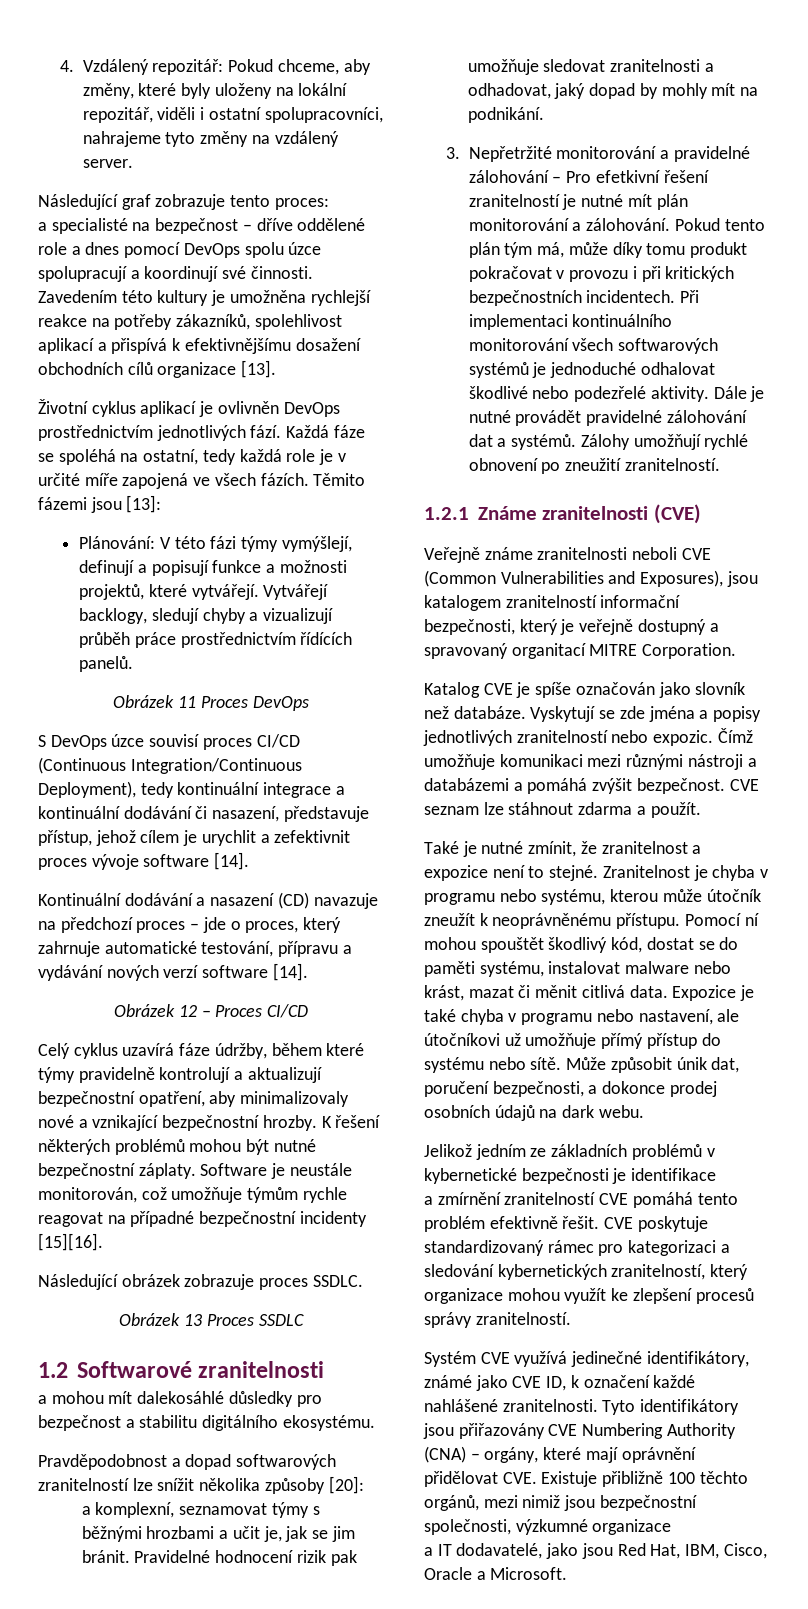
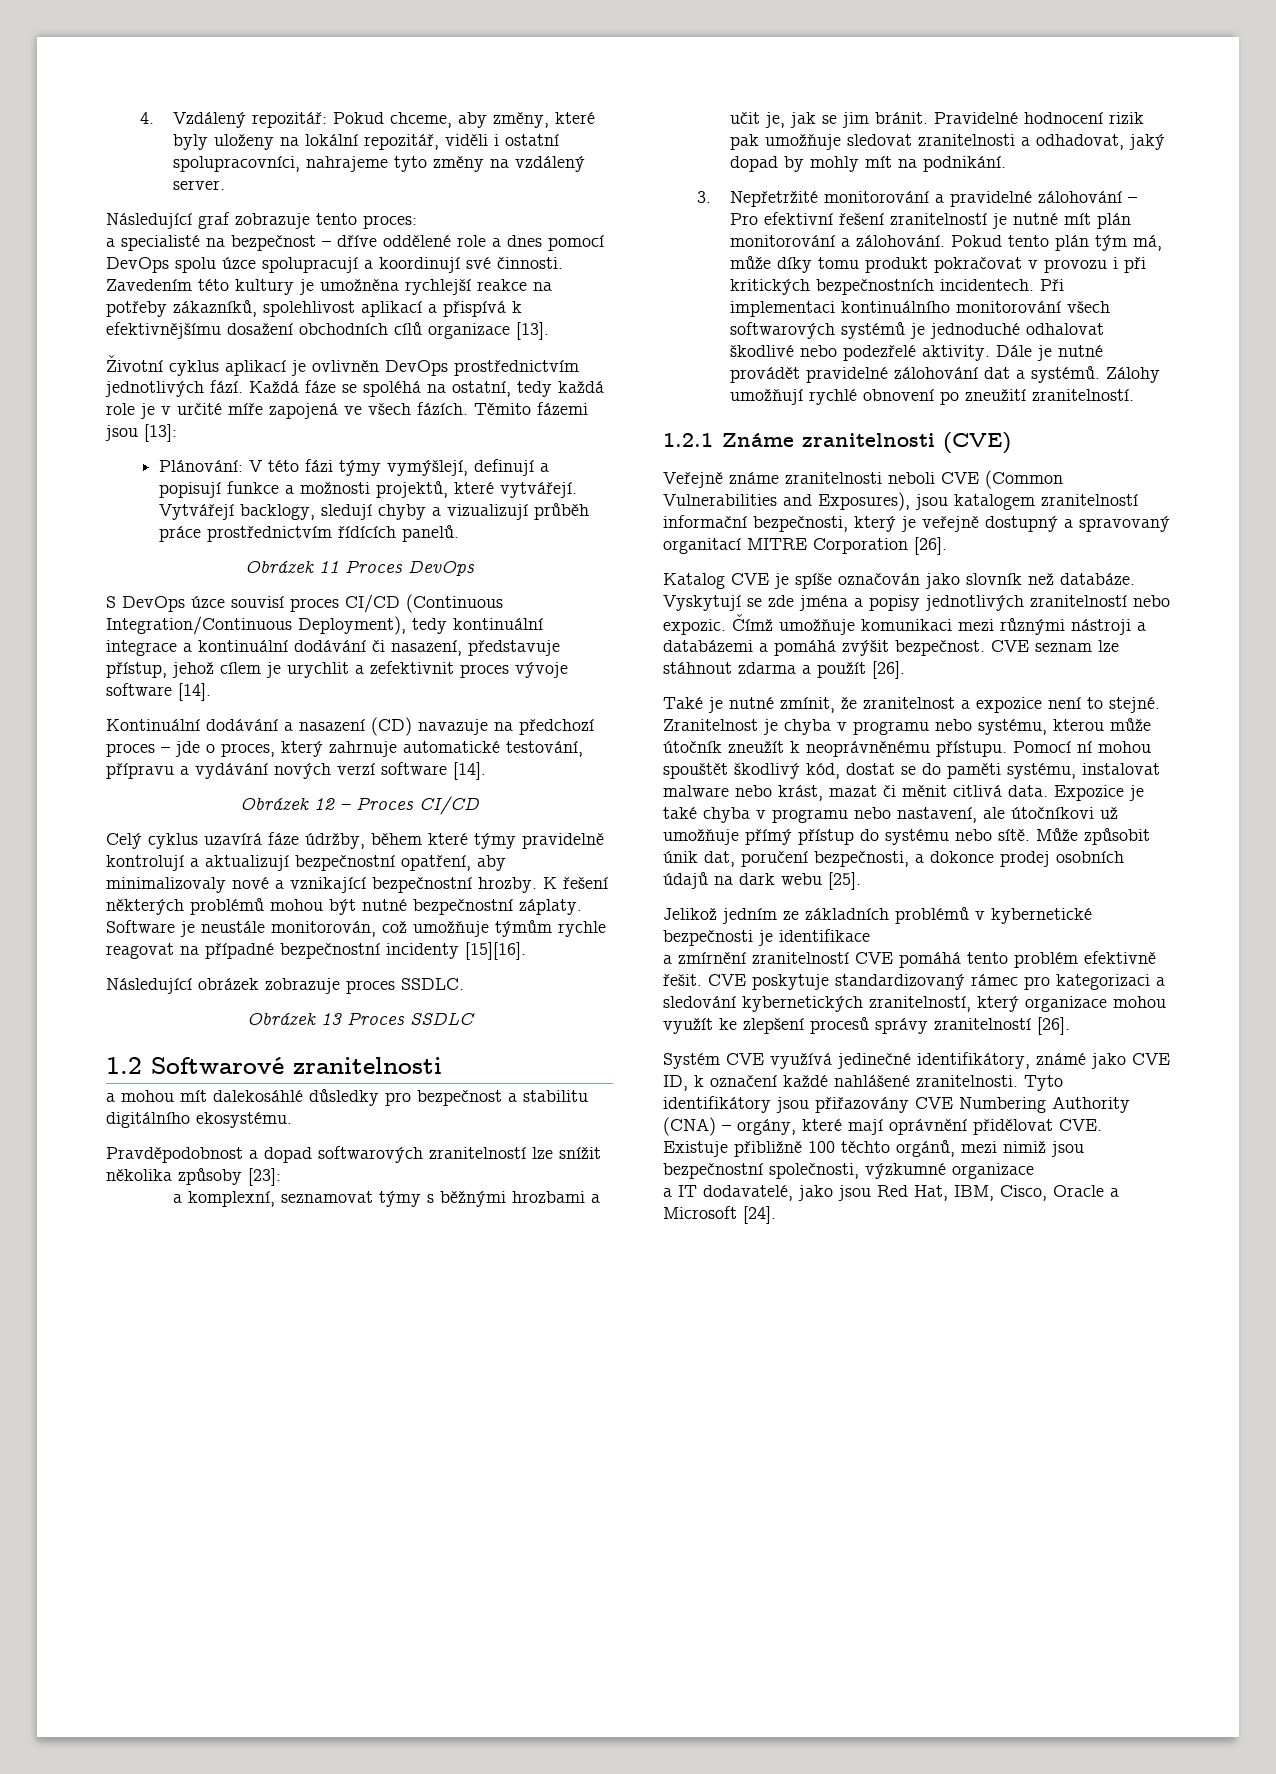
- Pravděpodobnost a dopad softwarových zranitelností lze snížit několika způsoby [20]:
+ Pravděpodobnost a dopad softwarových zranitelností lze snížit několika způsoby [23]:
- 3. Nepřetržité monitorování a pravidelné zálohování – Pro efetkivní řešení zranitelností je nutné mít plán monitorování a zálohování.
+ 3. Nepřetržité monitorování a pravidelné zálohování – Pro efektivní řešení zranitelností je nutné mít plán monitorování a zálohování.
- Veřejně známe zranitelnosti neboli CVE (Common Vulnerabilities and Exposures), jsou katalogem zranitelností informační bezpečnosti, který je veřejně dostupný a spravovaný organitací MITRE Corporation.
+ Veřejně známe zranitelnosti neboli CVE (Common Vulnerabilities and Exposures), jsou katalogem zranitelností informační bezpečnosti, který je veřejně dostupný a spravovaný organitací MITRE Corporation [26].
- CVE seznam lze stáhnout zdarma a použít.
+ CVE seznam lze stáhnout zdarma a použít [26].
- Může způsobit únik dat, poručení bezpečnosti, a dokonce prodej osobních údajů na dark webu.
+ Může způsobit únik dat, poručení bezpečnosti, a dokonce prodej osobních údajů na dark webu [25].
- CVE poskytuje standardizovaný rámec pro kategorizaci a sledování kybernetických zranitelností, který organizace mohou využít ke zlepšení procesů správy zranitelností.
+ CVE poskytuje standardizovaný rámec pro kategorizaci a sledování kybernetických zranitelností, který organizace mohou využít ke zlepšení procesů správy zranitelností [26].
- a IT dodavatelé, jako jsou Red Hat, IBM, Cisco, Oracle a Microsoft.
+ a IT dodavatelé, jako jsou Red Hat, IBM, Cisco, Oracle a Microsoft [24].

